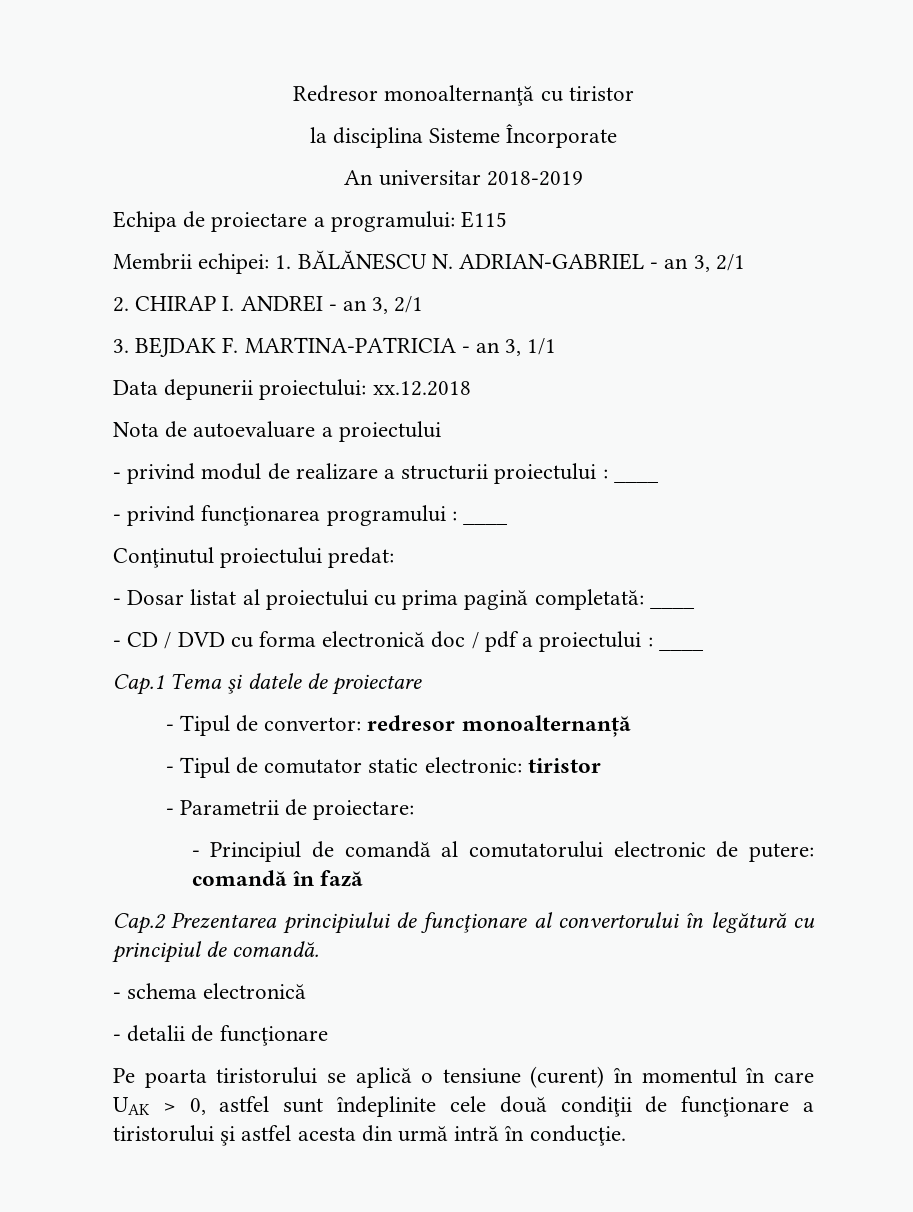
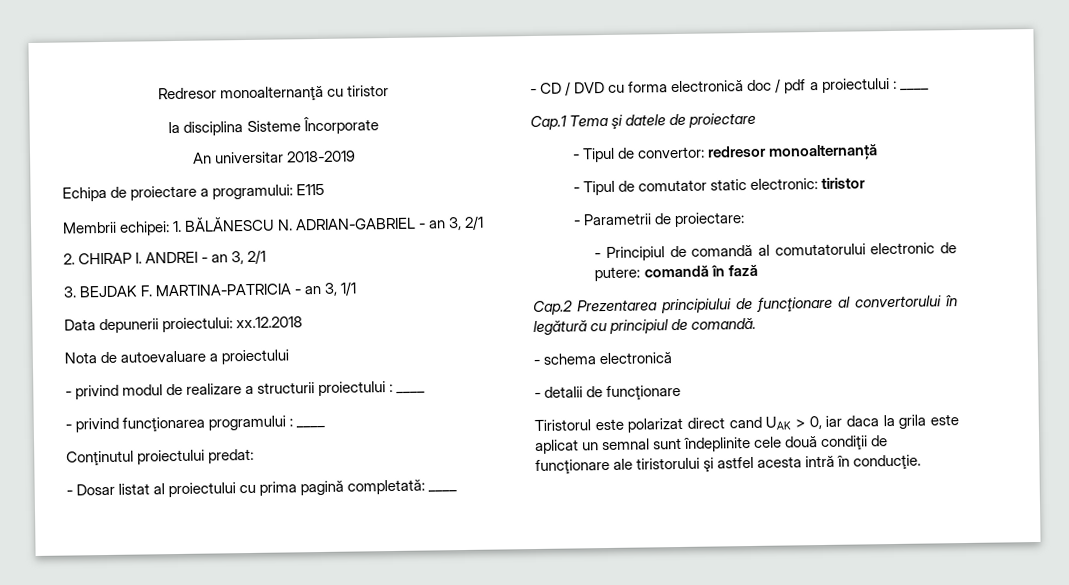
- Pe poarta tiristorului se aplică o tensiune (curent) ȋn momentul ȋn care UAK > 0, astfel sunt ȋndeplinite cele două condiţii de funcţionare a tiristorului şi astfel acesta din urmă intră ȋn conducţie.
+ Tiristorul este polarizat direct cand UAK > 0, iar daca la grila este aplicat un semnal sunt ȋndeplinite cele două condiţii de funcţionare ale tiristorului şi astfel acesta intră ȋn conducţie.

